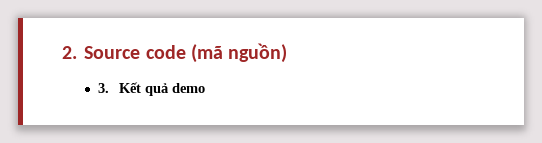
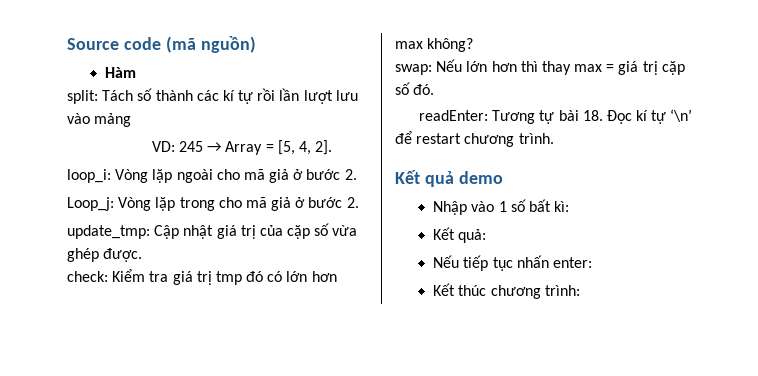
- 2. Source code (mã nguồn)
+ Source code (mã nguồn)
- 3. Kết quả demo
+ Hàm
+ split: Tách số thành các kí tự rồi lần lượt lưu vào mảng
+ VD: 245 → Array = [5, 4, 2].
+ loop_i: Vòng lặp ngoài cho mã giả ở bước 2.
+ Loop_j: Vòng lặp trong cho mã giả ở bước 2.
+ update_tmp: Cập nhật giá trị của cặp số vừa ghép được.
+ check: Kiểm tra giá trị tmp đó có lớn hơn max không?
+ swap: Nếu lớn hơn thì thay max = giá trị cặp số đó.
+ readEnter: Tương tự bài 18. Đọc kí tự ‘\n’ để restart chương trình.
+ Kết quả demo
+ Nhập vào 1 số bất kì:
+ Kết quả:
+ Nếu tiếp tục nhấn enter:
+ Kết thúc chương trình:

